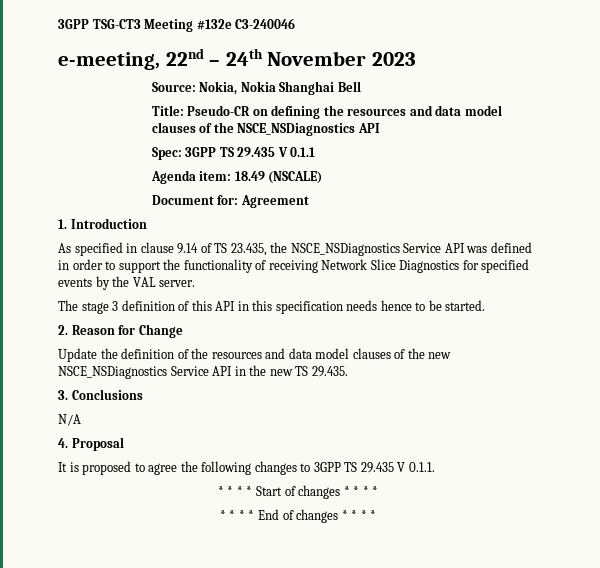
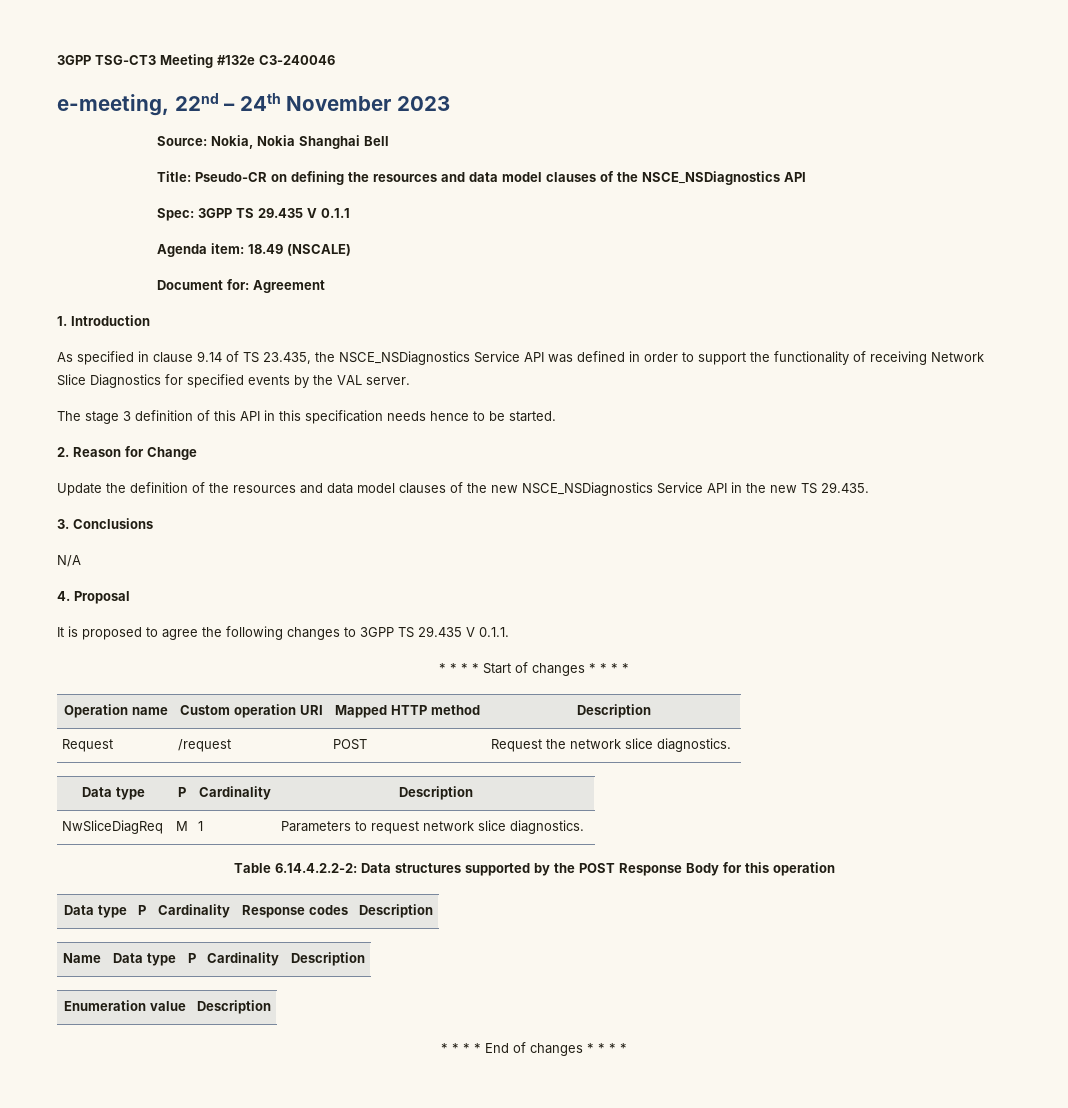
+ Operation name | Custom operation URI | Mapped HTTP method | Description
+ Request | /request | POST | Request the network slice diagnostics.
+ Data type | P | Cardinality | Description
+ NwSliceDiagReq | M | 1 | Parameters to request network slice diagnostics.
+ Table 6.14.4.2.2-2: Data structures supported by the POST Response Body for this operation
+ Data type | P | Cardinality | Response codes | Description
+ Name | Data type | P | Cardinality | Description
+ Enumeration value | Description

